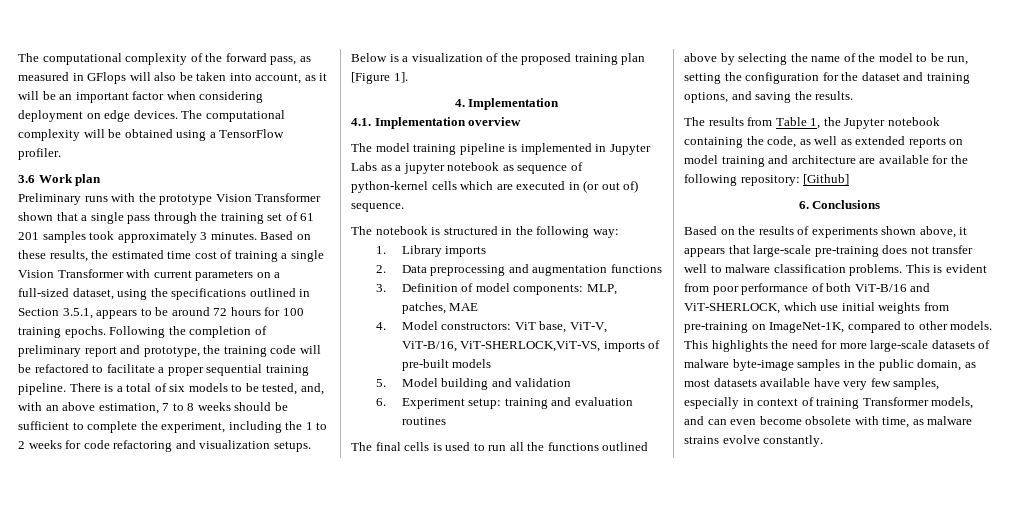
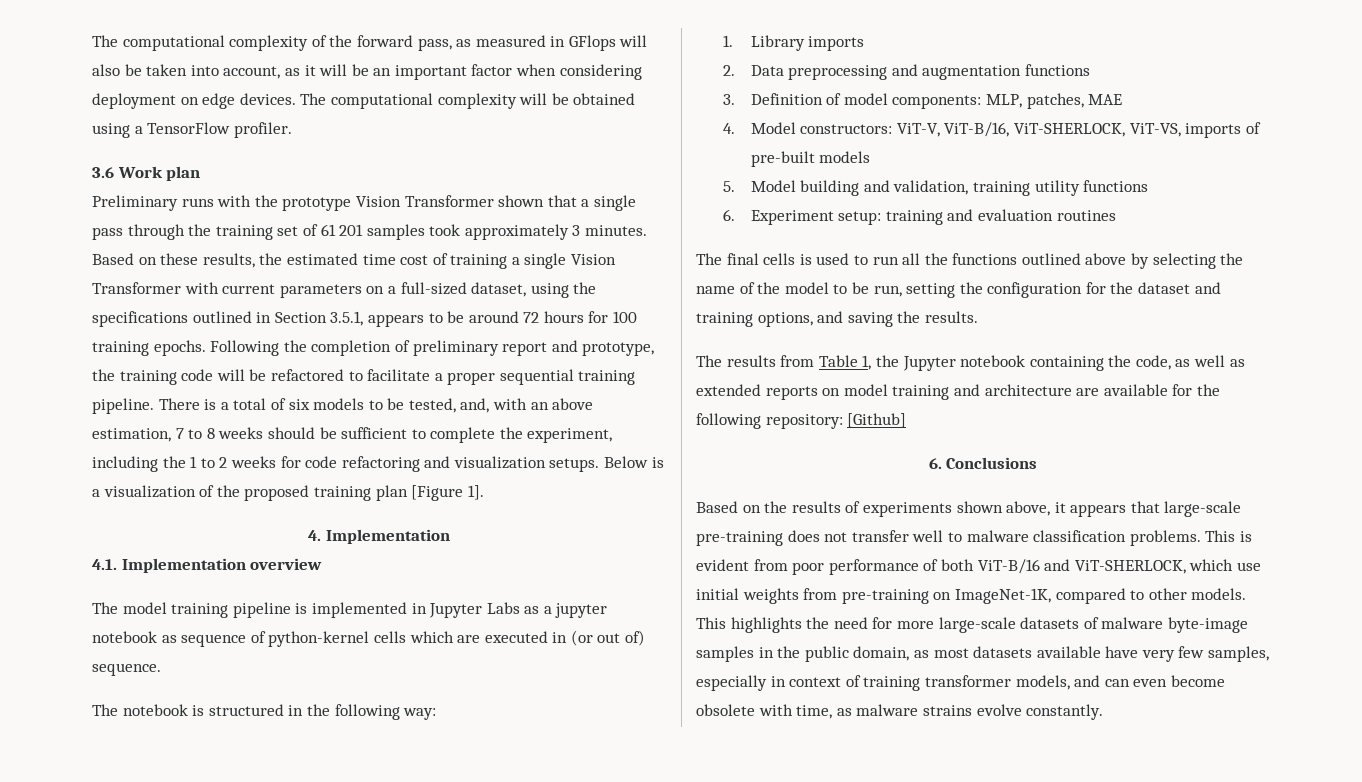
- 4. Model constructors: ViT base, ViT-V, ViT-B/16, ViT-SHERLOCK,ViT-VS, imports of pre-built models
+ 4. Model constructors: ViT-V, ViT-B/16, ViT-SHERLOCK, ViT-VS, imports of pre-built models
- 5. Model building and validation
+ 5. Model building and validation, training utility functions
- This highlights the need for more large-scale datasets of malware byte-image samples in the public domain, as most datasets available have very few samples, especially in context of training Transformer models, and can even become obsolete with time, as malware strains evolve constantly.
+ This highlights the need for more large-scale datasets of malware byte-image samples in the public domain, as most datasets available have very few samples, especially in context of training transformer models, and can even become obsolete with time, as malware strains evolve constantly.

